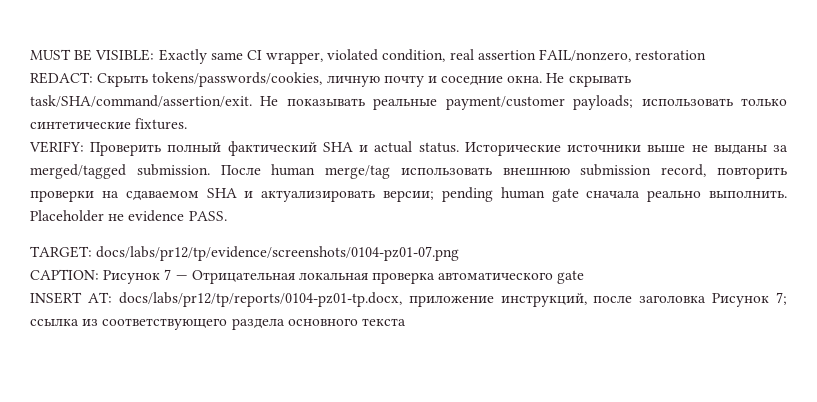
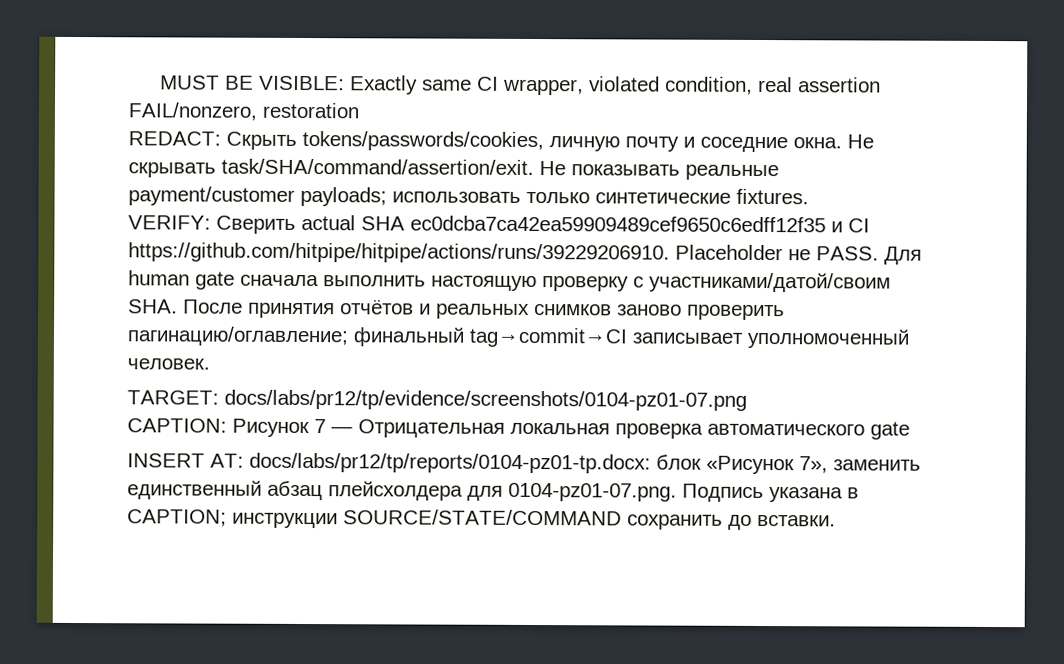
- VERIFY: Проверить полный фактический SHA и actual status. Исторические источники выше не выданы за merged/tagged submission. После human merge/tag использовать внешнюю submission record, повторить проверки на сдаваемом SHA и актуализировать версии; pending human gate сначала реально выполнить. Placeholder не evidence PASS.
+ VERIFY: Сверить actual SHA ec0dcba7ca42ea59909489cef9650c6edff12f35 и CI https://github.com/hitpipe/hitpipe/actions/runs/39229206910. Placeholder не PASS. Для human gate сначала выполнить настоящую проверку с участниками/датой/своим SHA. После принятия отчётов и реальных снимков заново проверить пагинацию/оглавление; финальный tag→commit→CI записывает уполномоченный человек.
- INSERT AT: docs/labs/pr12/tp/reports/0104-pz01-tp.docx, приложение инструкций, после заголовка Рисунок 7; ссылка из соответствующего раздела основного текста
+ INSERT AT: docs/labs/pr12/tp/reports/0104-pz01-tp.docx: блок «Рисунок 7», заменить единственный абзац плейсхолдера для 0104-pz01-07.png. Подпись указана в CAPTION; инструкции SOURCE/STATE/COMMAND сохранить до вставки.

